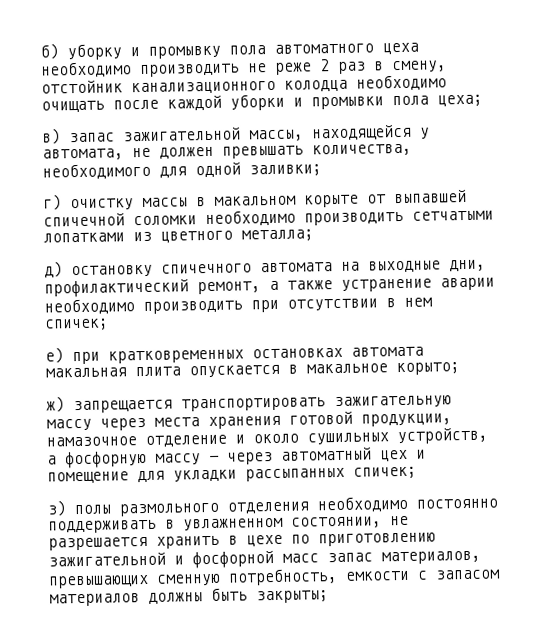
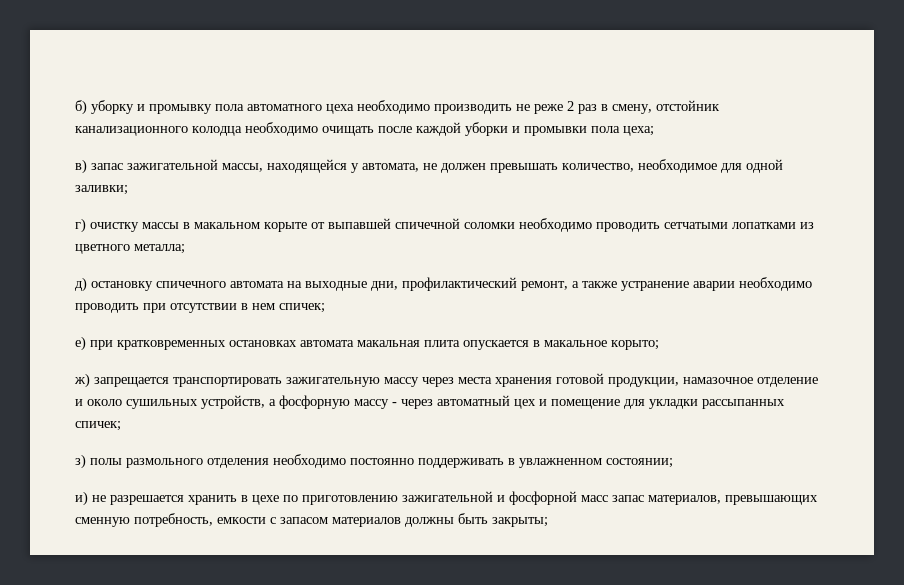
- в) запас зажигательной массы, находящейся у автомата, не должен превышать количества, необходимого для одной заливки;
+ в) запас зажигательной массы, находящейся у автомата, не должен превышать количество, необходимое для одной заливки;
- г) очистку массы в макальном корыте от выпавшей спичечной соломки необходимо производить сетчатыми лопатками из цветного металла;
+ г) очистку массы в макальном корыте от выпавшей спичечной соломки необходимо проводить сетчатыми лопатками из цветного металла;
- д) остановку спичечного автомата на выходные дни, профилактический ремонт, а также устранение аварии необходимо производить при отсутствии в нем спичек;
+ д) остановку спичечного автомата на выходные дни, профилактический ремонт, а также устранение аварии необходимо проводить при отсутствии в нем спичек;
- з) полы размольного отделения необходимо постоянно поддерживать в увлажненном состоянии, не разрешается хранить в цехе по приготовлению зажигательной и фосфорной масс запас материалов, превышающих сменную потребность, емкости с запасом материалов должны быть закрыты;
+ з) полы размольного отделения необходимо постоянно поддерживать в увлажненном состоянии;
+ и) не разрешается хранить в цехе по приготовлению зажигательной и фосфорной масс запас материалов, превышающих сменную потребность, емкости с запасом материалов должны быть закрыты;

